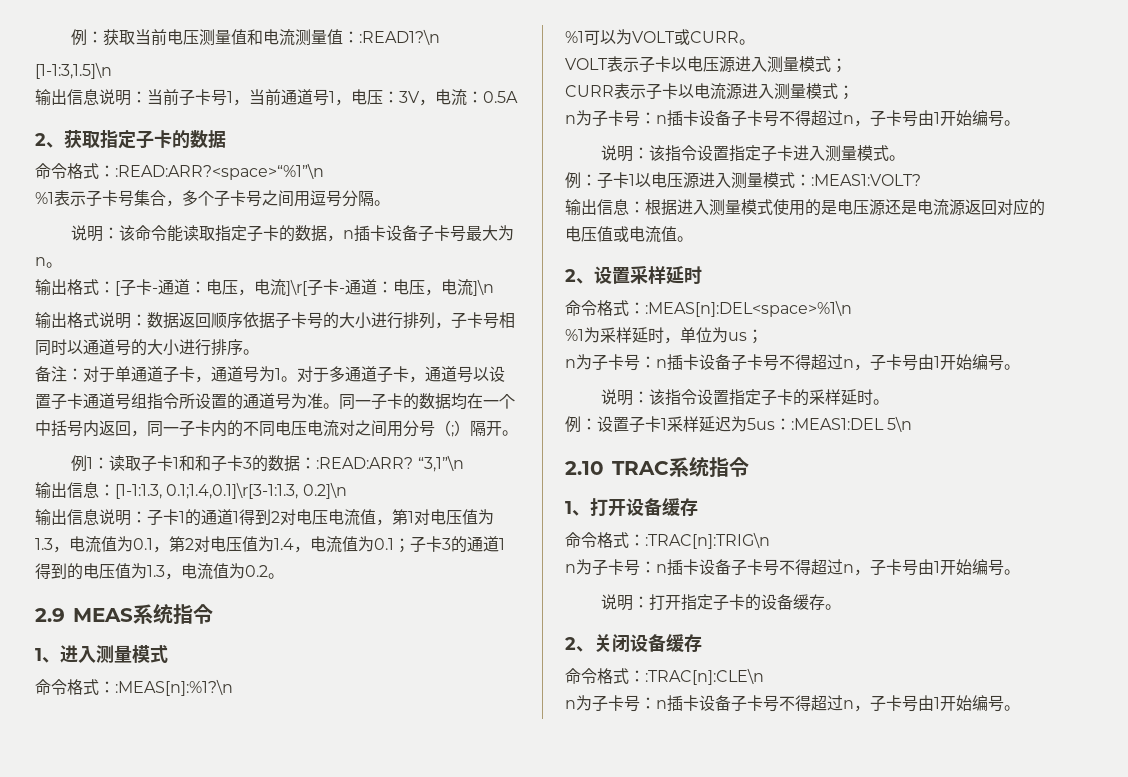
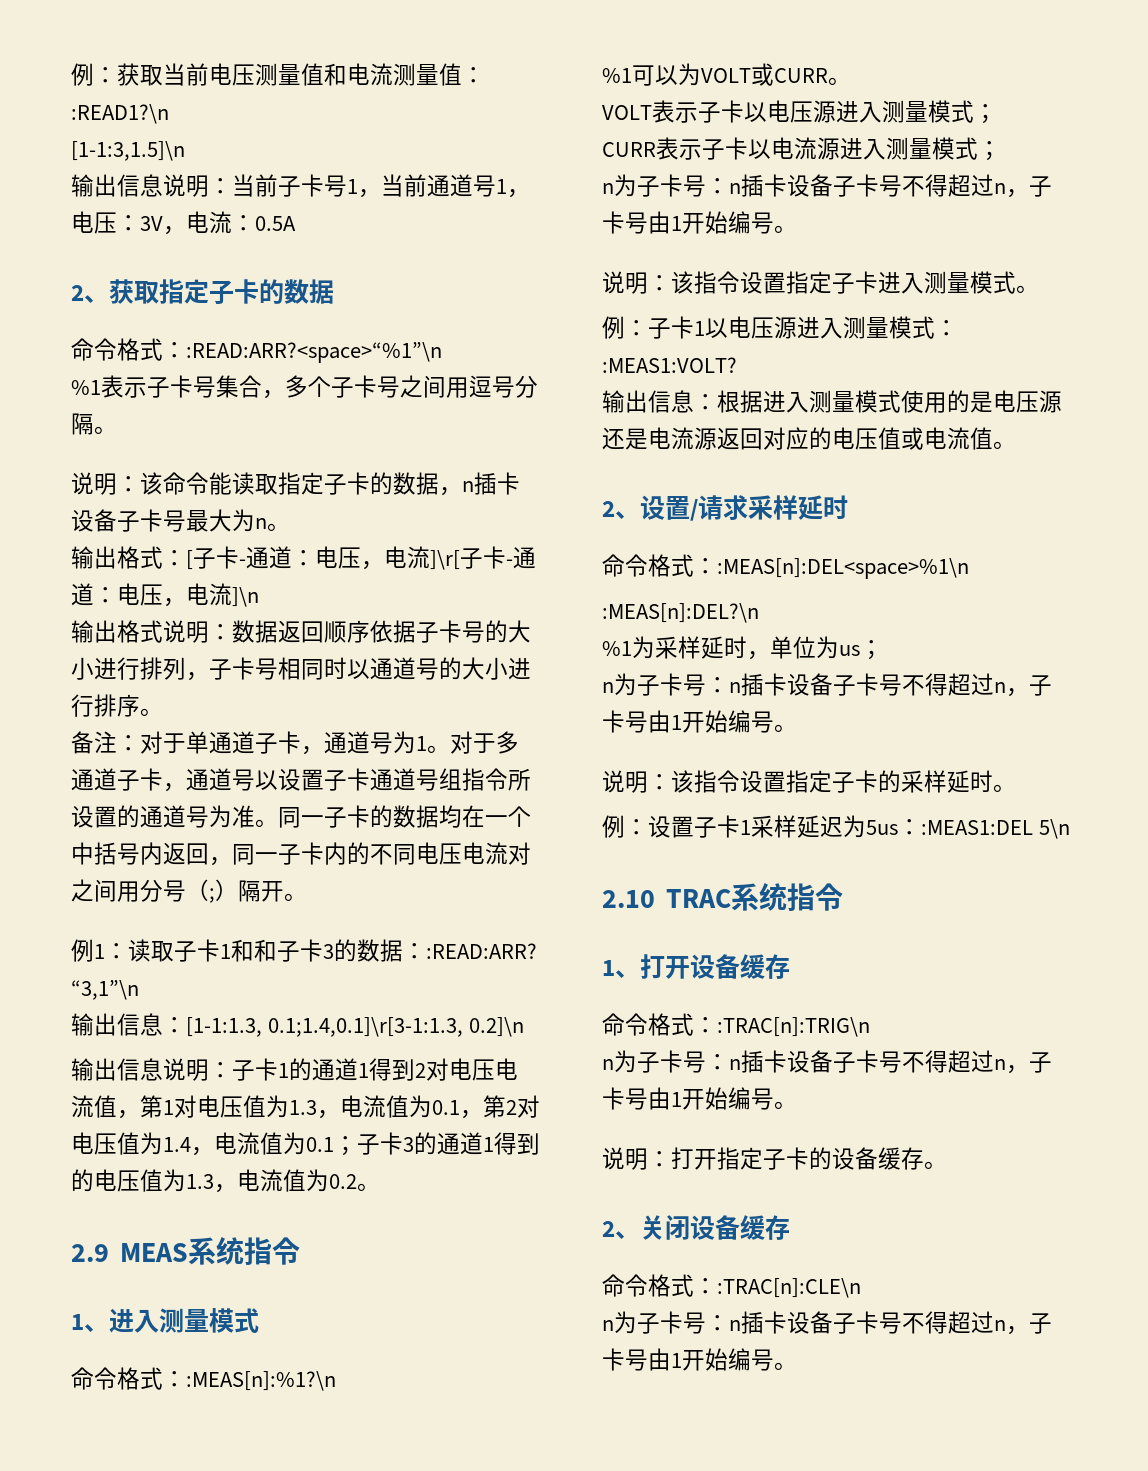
- 2、设置采样延时
+ 2、设置/请求采样延时
+ :MEAS[n]:DEL?\n

